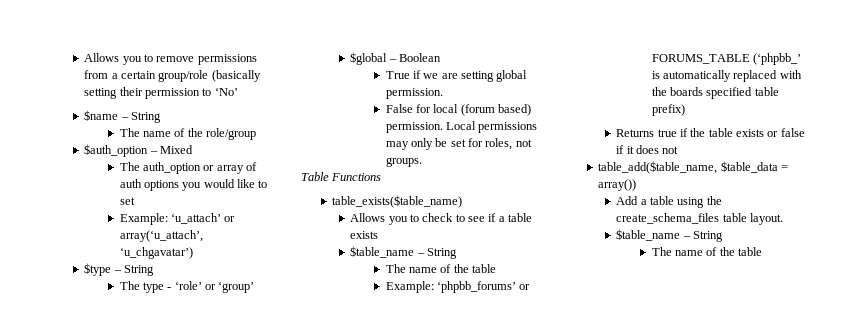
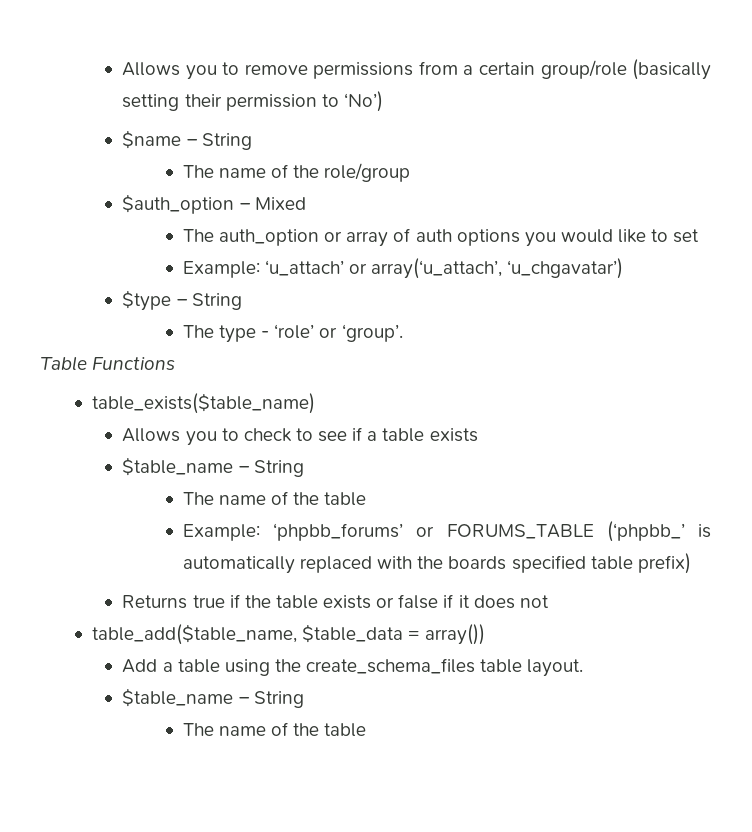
- Allows you to remove permissions from a certain group/role (basically setting their permission to ‘No’
+ Allows you to remove permissions from a certain group/role (basically setting their permission to ‘No’)
- The type - ‘role’ or ‘group’
- $global – Boolean
- True if we are setting global permission.
- False for local (forum based) permission. Local permissions may only be set for roles, not groups.
+ The type - ‘role’ or ‘group’.

